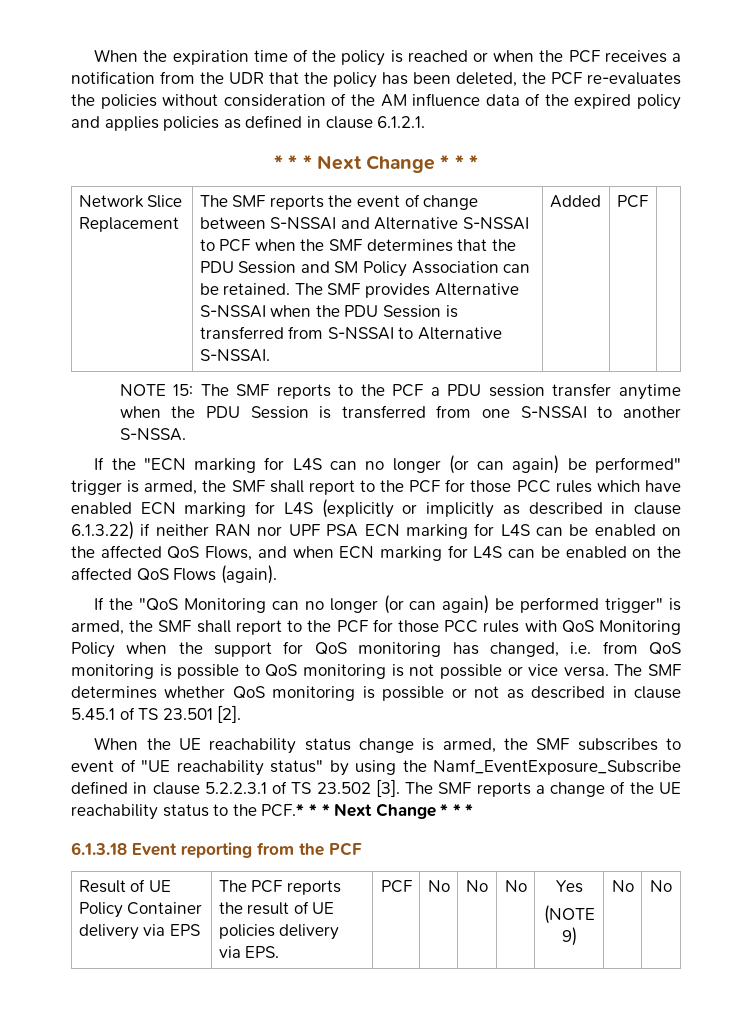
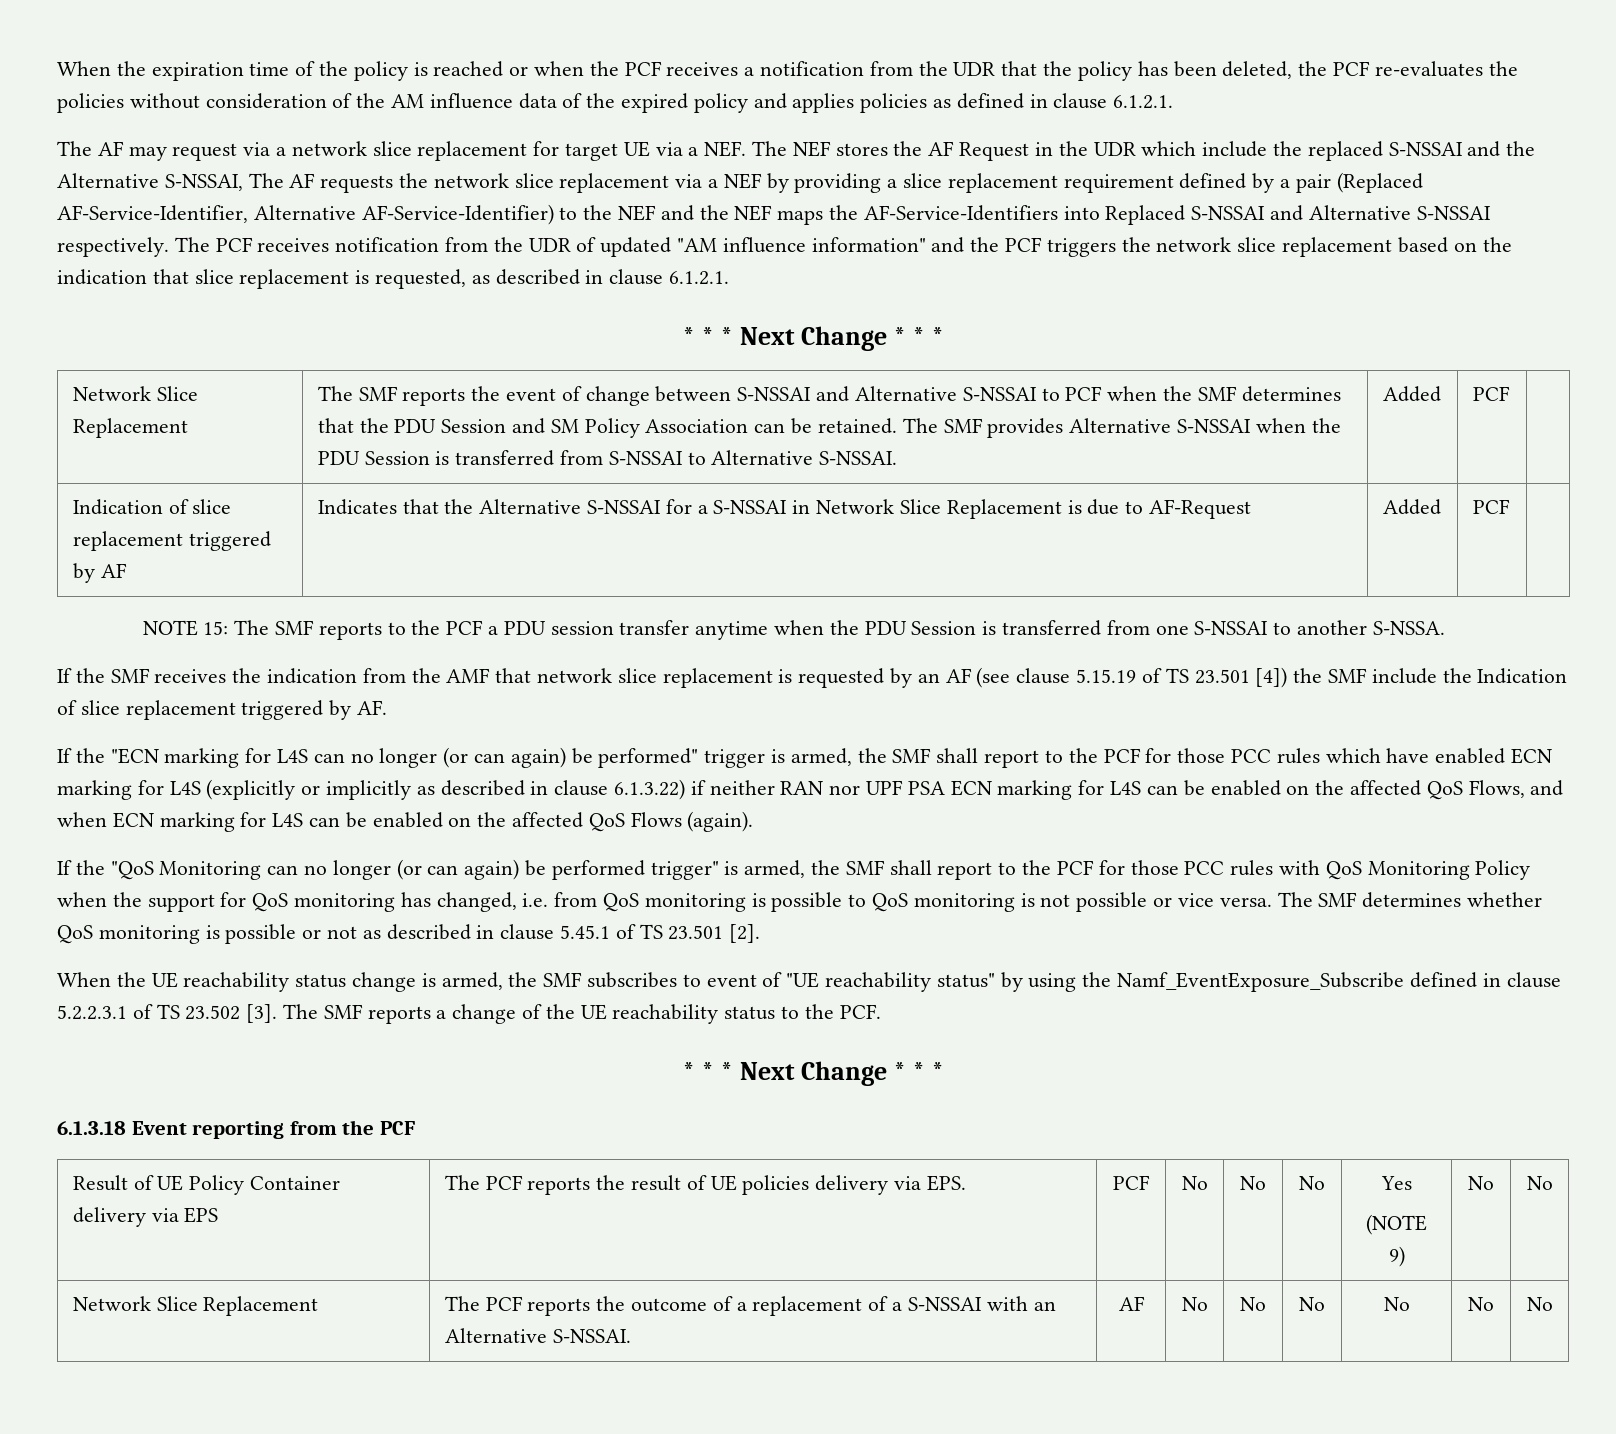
+ The AF may request via a network slice replacement for target UE via a NEF. The NEF stores the AF Request in the UDR which include the replaced S-NSSAI and the Alternative S-NSSAI, The AF requests the network slice replacement via a NEF by providing a slice replacement requirement defined by a pair (Replaced AF-Service-Identifier, Alternative AF-Service-Identifier) to the NEF and the NEF maps the AF-Service-Identifiers into Replaced S-NSSAI and Alternative S-NSSAI respectively. The PCF receives notification from the UDR of updated "AM influence information" and the PCF triggers the network slice replacement based on the indication that slice replacement is requested, as described in clause 6.1.2.1.
+ Indication of slice replacement triggered by AF | Indicates that the Alternative S-NSSAI for a S-NSSAI in Network Slice Replacement is due to AF-Request | Added | PCF |
+ If the SMF receives the indication from the AMF that network slice replacement is requested by an AF (see clause 5.15.19 of TS 23.501 [4]) the SMF include the Indication of slice replacement triggered by AF.
- The SMF reports a change of the UE reachability status to the PCF.* * * Next Change * * *
+ The SMF reports a change of the UE reachability status to the PCF.
+ * * * Next Change * * *
+ Network Slice Replacement | The PCF reports the outcome of a replacement of a S-NSSAI with an Alternative S-NSSAI. | AF | No | No | No | No | No | No

